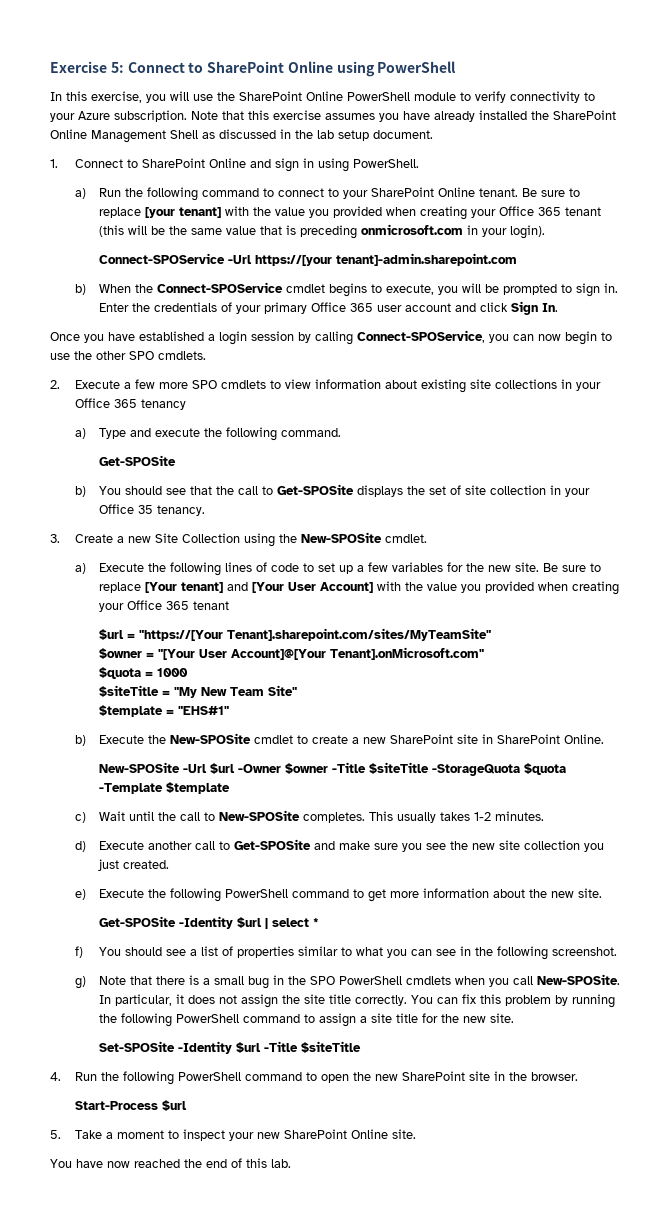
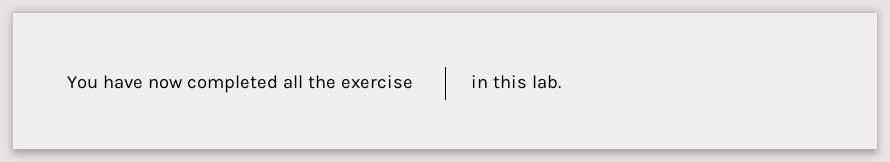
- Exercise 5: Connect to SharePoint Online using PowerShell
- In this exercise, you will use the SharePoint Online PowerShell module to verify connectivity to your Azure subscription. Note that this exercise assumes you have already installed the SharePoint Online Management Shell as discussed in the lab setup document.
- 1. Connect to SharePoint Online and sign in using PowerShell.
- a) Run the following command to connect to your SharePoint Online tenant. Be sure to replace [your tenant] with the value you provided when creating your Office 365 tenant (this will be the same value that is preceding onmicrosoft.com in your login).
- Connect-SPOService -Url https://[your tenant]-admin.sharepoint.com
- b) When the Connect-SPOService cmdlet begins to execute, you will be prompted to sign in. Enter the credentials of your primary Office 365 user account and click Sign In.
- Once you have established a login session by calling Connect-SPOService, you can now begin to use the other SPO cmdlets.
- 2. Execute a few more SPO cmdlets to view information about existing site collections in your Office 365 tenancy
- a) Type and execute the following command.
- Get-SPOSite
- b) You should see that the call to Get-SPOSite displays the set of site collection in your Office 35 tenancy.
- 3. Create a new Site Collection using the New-SPOSite cmdlet.
- a) Execute the following lines of code to set up a few variables for the new site. Be sure to replace [Your tenant] and [Your User Account] with the value you provided when creating your Office 365 tenant
- $url = "https://[Your Tenant].sharepoint.com/sites/MyTeamSite"
- $owner = "[Your User Account]@[Your Tenant].onMicrosoft.com"
- $quota = 1000
- $siteTitle = "My New Team Site"
- $template = "EHS#1"
- b) Execute the New-SPOSite cmdlet to create a new SharePoint site in SharePoint Online.
- New-SPOSite -Url $url -Owner $owner -Title $siteTitle -StorageQuota $quota -Template $template
- c) Wait until the call to New-SPOSite completes. This usually takes 1-2 minutes.
- d) Execute another call to Get-SPOSite and make sure you see the new site collection you just created.
- e) Execute the following PowerShell command to get more information about the new site.
- Get-SPOSite -Identity $url | select *
- f) You should see a list of properties similar to what you can see in the following screenshot.
- g) Note that there is a small bug in the SPO PowerShell cmdlets when you call New-SPOSite. In particular, it does not assign the site title correctly. You can fix this problem by running the following PowerShell command to assign a site title for the new site.
- Set-SPOSite -Identity $url -Title $siteTitle
- 4. Run the following PowerShell command to open the new SharePoint site in the browser.
- Start-Process $url
- 5. Take a moment to inspect your new SharePoint Online site.
- You have now reached the end of this lab.
+ You have now completed all the exercise in this lab.

